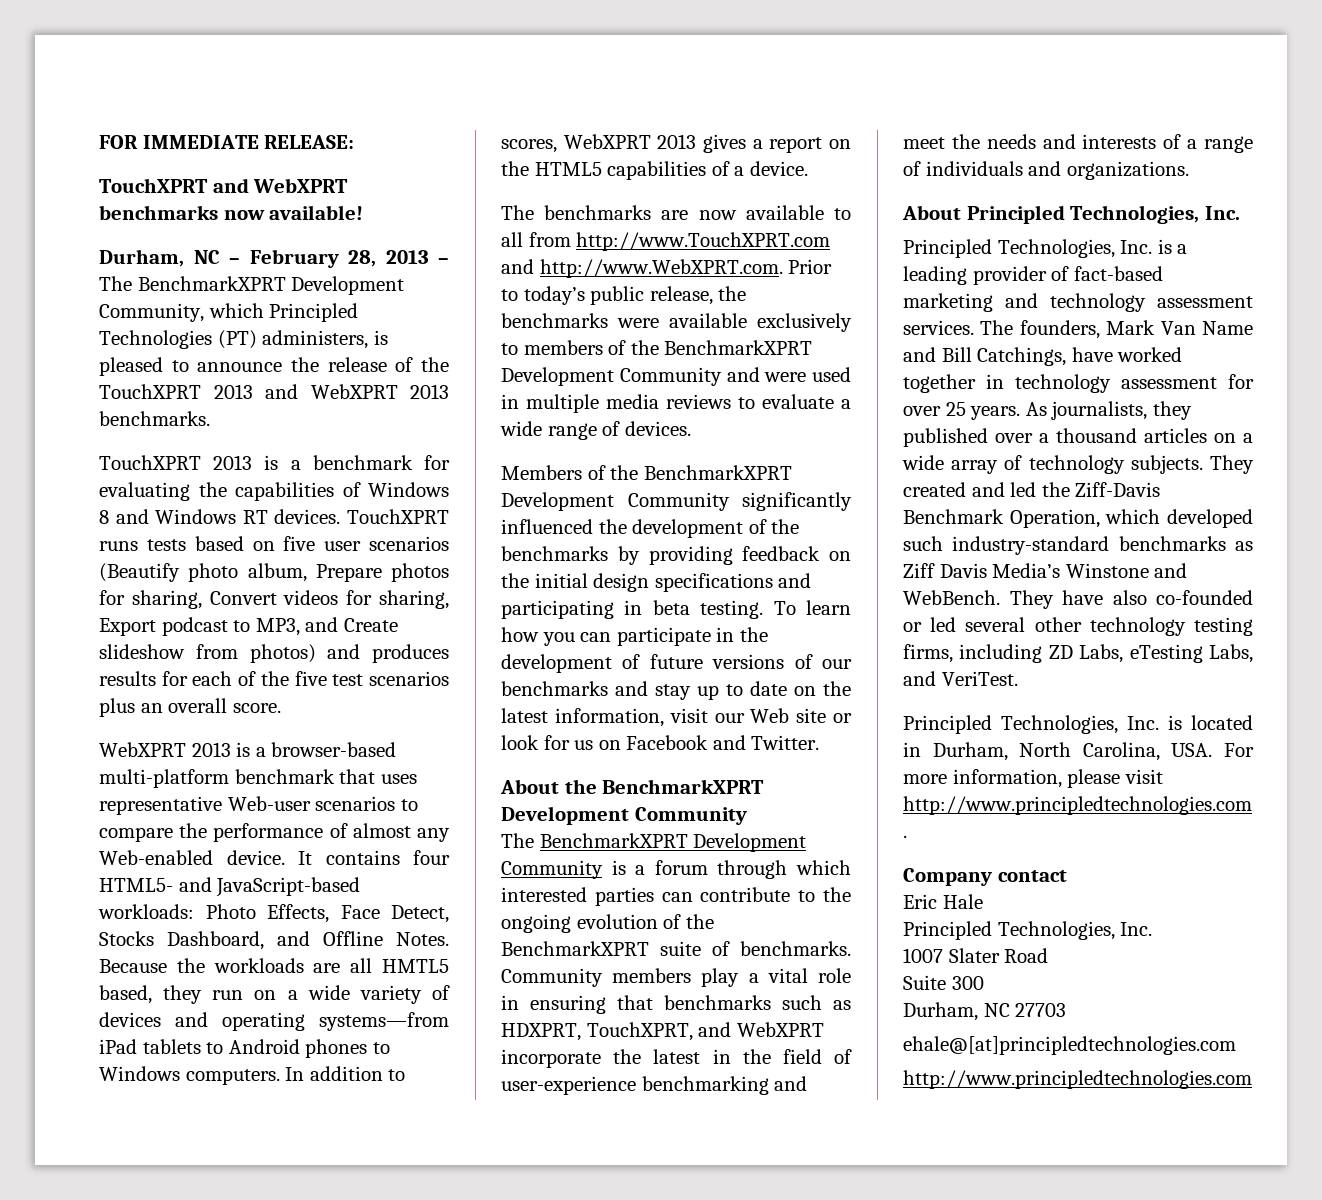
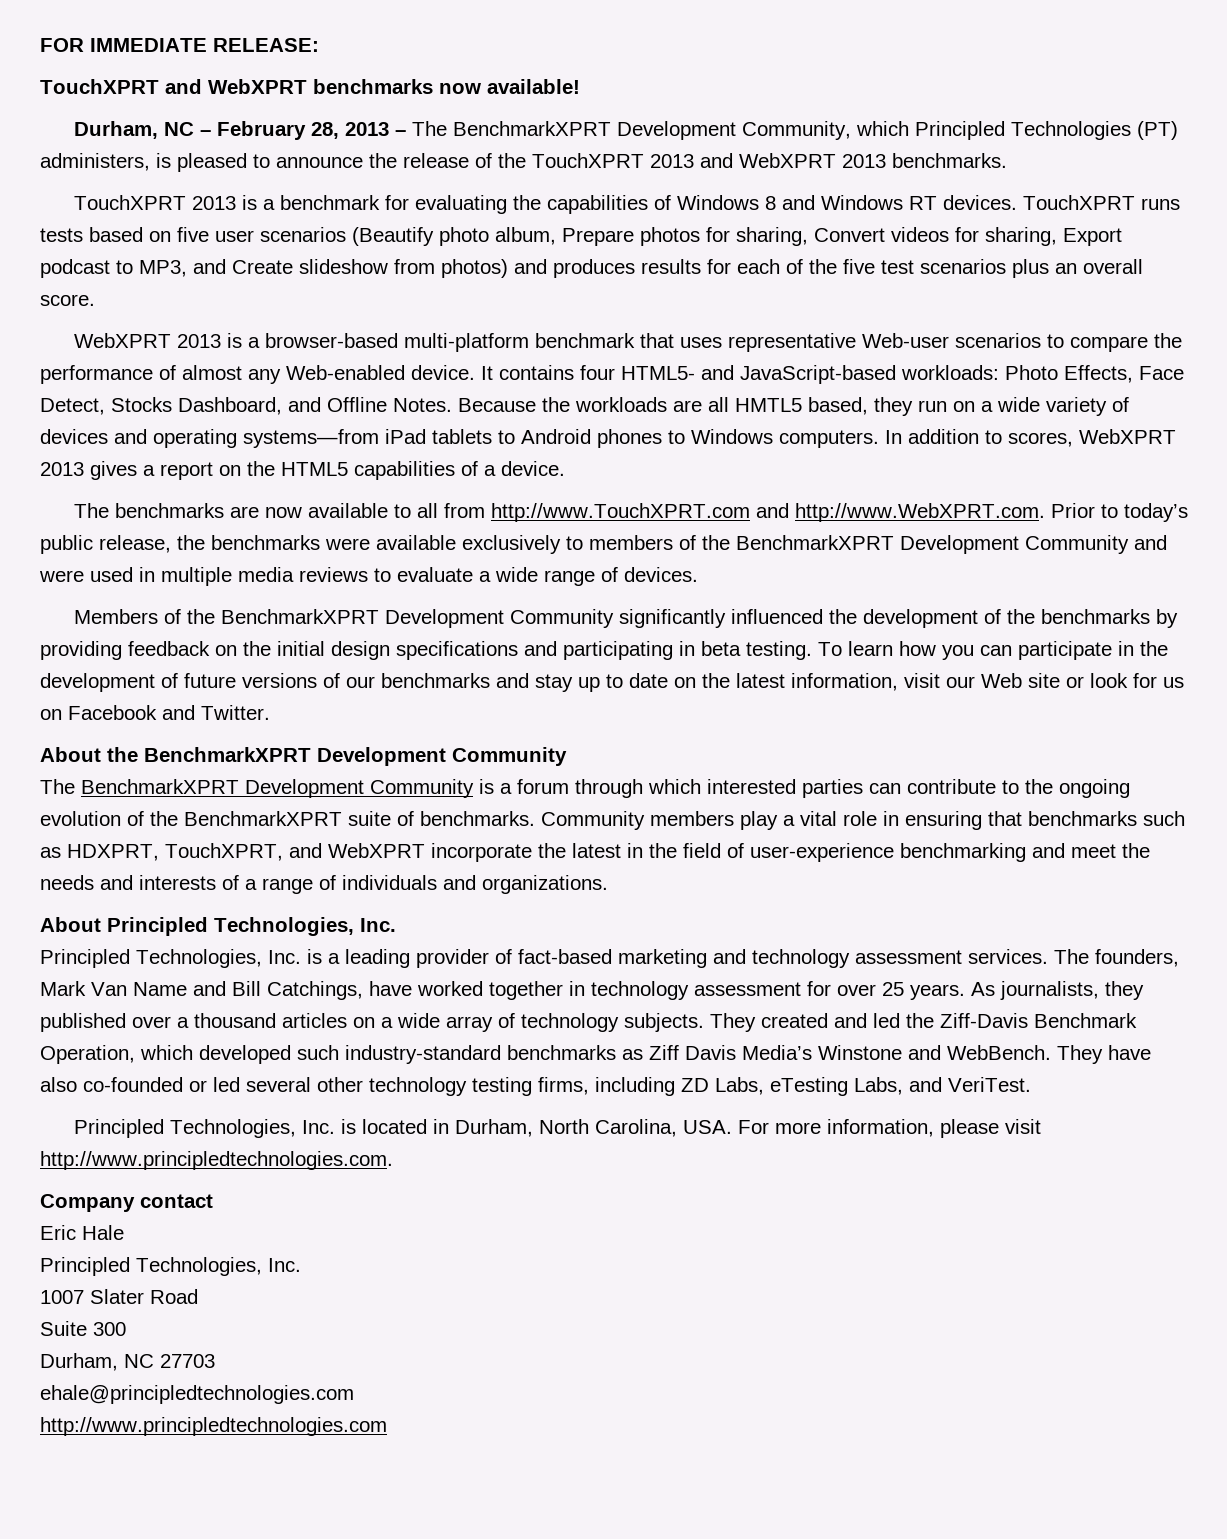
- ehale@[at]principledtechnologies.com
+ ehale@principledtechnologies.com

